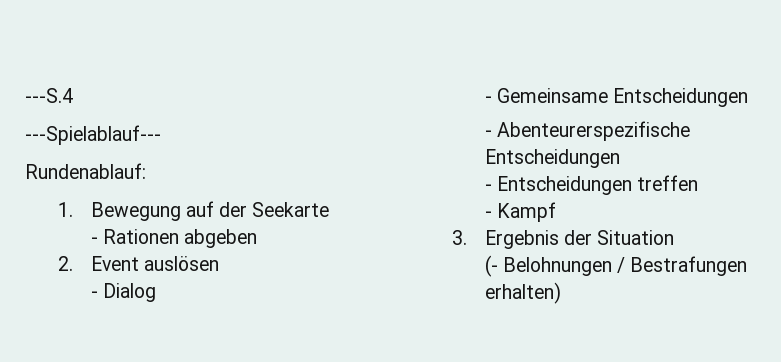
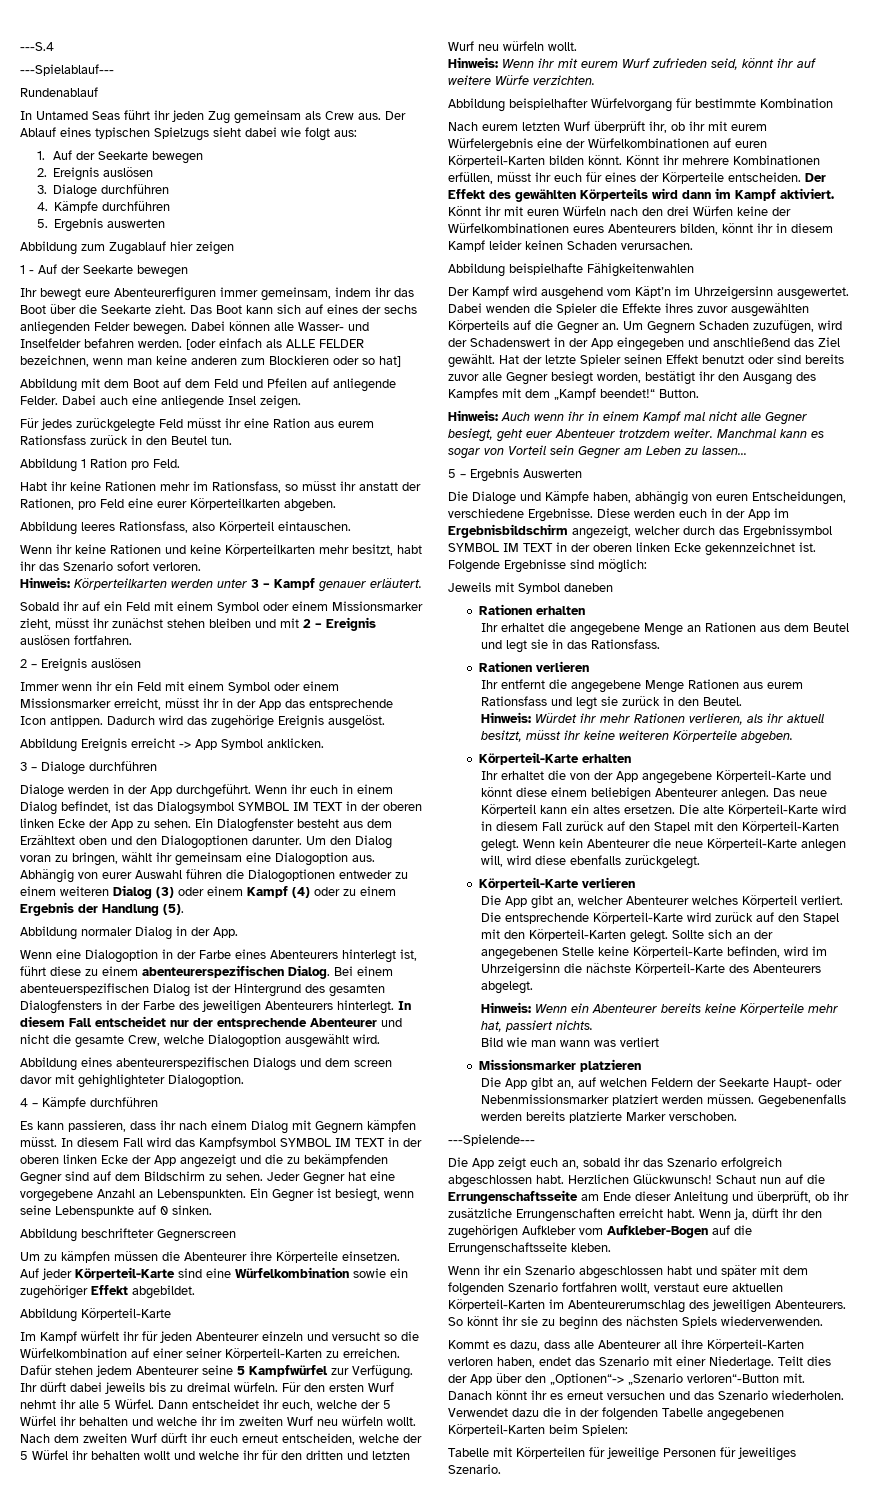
- Rundenablauf:
+ Rundenablauf
+ In Untamed Seas führt ihr jeden Zug gemeinsam als Crew aus. Der Ablauf eines typischen Spielzugs sieht dabei wie folgt aus:
- 1. Bewegung auf der Seekarte
- - Rationen abgeben
+ 1. Auf der Seekarte bewegen
- 2. Event auslösen
- - Dialog
- - Gemeinsame Entscheidungen
- - Abenteurerspezifische Entscheidungen
- - Entscheidungen treffen
- - Kampf
- 3. Ergebnis der Situation
- (- Belohnungen / Bestrafungen erhalten)
+ 2. Ereignis auslösen
+ 3. Dialoge durchführen
+ 4. Kämpfe durchführen
+ 5. Ergebnis auswerten
+ Abbildung zum Zugablauf hier zeigen
+ 1 - Auf der Seekarte bewegen
+ Ihr bewegt eure Abenteurerfiguren immer gemeinsam, indem ihr das Boot über die Seekarte zieht. Das Boot kann sich auf eines der sechs anliegenden Felder bewegen. Dabei können alle Wasser- und Inselfelder befahren werden. [oder einfach als ALLE FELDER bezeichnen, wenn man keine anderen zum Blockieren oder so hat]
+ Abbildung mit dem Boot auf dem Feld und Pfeilen auf anliegende Felder. Dabei auch eine anliegende Insel zeigen.
+ Für jedes zurückgelegte Feld müsst ihr eine Ration aus eurem Rationsfass zurück in den Beutel tun.
+ Abbildung 1 Ration pro Feld.
+ Habt ihr keine Rationen mehr im Rationsfass, so müsst ihr anstatt der Rationen, pro Feld eine eurer Körperteilkarten abgeben.
+ Abbildung leeres Rationsfass, also Körperteil eintauschen.
+ Wenn ihr keine Rationen und keine Körperteilkarten mehr besitzt, habt ihr das Szenario sofort verloren.
+ Hinweis: Körperteilkarten werden unter 3 – Kampf genauer erläutert.
+ Sobald ihr auf ein Feld mit einem Symbol oder einem Missionsmarker zieht, müsst ihr zunächst stehen bleiben und mit 2 – Ereignis auslösen fortfahren.
+ 2 – Ereignis auslösen
+ Immer wenn ihr ein Feld mit einem Symbol oder einem Missionsmarker erreicht, müsst ihr in der App das entsprechende Icon antippen. Dadurch wird das zugehörige Ereignis ausgelöst.
+ Abbildung Ereignis erreicht -> App Symbol anklicken.
+ 3 – Dialoge durchführen
+ Dialoge werden in der App durchgeführt. Wenn ihr euch in einem Dialog befindet, ist das Dialogsymbol SYMBOL IM TEXT in der oberen linken Ecke der App zu sehen. Ein Dialogfenster besteht aus dem Erzähltext oben und den Dialogoptionen darunter. Um den Dialog voran zu bringen, wählt ihr gemeinsam eine Dialogoption aus. Abhängig von eurer Auswahl führen die Dialogoptionen entweder zu einem weiteren Dialog (3) oder einem Kampf (4) oder zu einem Ergebnis der Handlung (5).
+ Abbildung normaler Dialog in der App.
+ Wenn eine Dialogoption in der Farbe eines Abenteurers hinterlegt ist, führt diese zu einem abenteurerspezifischen Dialog. Bei einem abenteuerspezifischen Dialog ist der Hintergrund des gesamten Dialogfensters in der Farbe des jeweiligen Abenteurers hinterlegt. In diesem Fall entscheidet nur der entsprechende Abenteurer und nicht die gesamte Crew, welche Dialogoption ausgewählt wird.
+ Abbildung eines abenteurerspezifischen Dialogs und dem screen davor mit gehighlighteter Dialogoption.
+ 4 – Kämpfe durchführen
+ Es kann passieren, dass ihr nach einem Dialog mit Gegnern kämpfen müsst. In diesem Fall wird das Kampfsymbol SYMBOL IM TEXT in der oberen linken Ecke der App angezeigt und die zu bekämpfenden Gegner sind auf dem Bildschirm zu sehen. Jeder Gegner hat eine vorgegebene Anzahl an Lebenspunkten. Ein Gegner ist besiegt, wenn seine Lebenspunkte auf 0 sinken.
+ Abbildung beschrifteter Gegnerscreen
+ Um zu kämpfen müssen die Abenteurer ihre Körperteile einsetzen. Auf jeder Körperteil-Karte sind eine Würfelkombination sowie ein zugehöriger Effekt abgebildet.
+ Abbildung Körperteil-Karte
+ Im Kampf würfelt ihr für jeden Abenteurer einzeln und versucht so die Würfelkombination auf einer seiner Körperteil-Karten zu erreichen. Dafür stehen jedem Abenteurer seine 5 Kampfwürfel zur Verfügung. Ihr dürft dabei jeweils bis zu dreimal würfeln. Für den ersten Wurf nehmt ihr alle 5 Würfel. Dann entscheidet ihr euch, welche der 5 Würfel ihr behalten und welche ihr im zweiten Wurf neu würfeln wollt. Nach dem zweiten Wurf dürft ihr euch erneut entscheiden, welche der 5 Würfel ihr behalten wollt und welche ihr für den dritten und letzten Wurf neu würfeln wollt.
+ Hinweis: Wenn ihr mit eurem Wurf zufrieden seid, könnt ihr auf weitere Würfe verzichten.
+ Abbildung beispielhafter Würfelvorgang für bestimmte Kombination
+ Nach eurem letzten Wurf überprüft ihr, ob ihr mit eurem Würfelergebnis eine der Würfelkombinationen auf euren Körperteil-Karten bilden könnt. Könnt ihr mehrere Kombinationen erfüllen, müsst ihr euch für eines der Körperteile entscheiden. Der Effekt des gewählten Körperteils wird dann im Kampf aktiviert. Könnt ihr mit euren Würfeln nach den drei Würfen keine der Würfelkombinationen eures Abenteurers bilden, könnt ihr in diesem Kampf leider keinen Schaden verursachen.
+ Abbildung beispielhafte Fähigkeitenwahlen
+ Der Kampf wird ausgehend vom Käpt’n im Uhrzeigersinn ausgewertet. Dabei wenden die Spieler die Effekte ihres zuvor ausgewählten Körperteils auf die Gegner an. Um Gegnern Schaden zuzufügen, wird der Schadenswert in der App eingegeben und anschließend das Ziel gewählt. Hat der letzte Spieler seinen Effekt benutzt oder sind bereits zuvor alle Gegner besiegt worden, bestätigt ihr den Ausgang des Kampfes mit dem „Kampf beendet!“ Button.
+ Hinweis: Auch wenn ihr in einem Kampf mal nicht alle Gegner besiegt, geht euer Abenteuer trotzdem weiter. Manchmal kann es sogar von Vorteil sein Gegner am Leben zu lassen…
+ 5 – Ergebnis Auswerten
+ Die Dialoge und Kämpfe haben, abhängig von euren Entscheidungen, verschiedene Ergebnisse. Diese werden euch in der App im Ergebnisbildschirm angezeigt, welcher durch das Ergebnissymbol SYMBOL IM TEXT in der oberen linken Ecke gekennzeichnet ist. Folgende Ergebnisse sind möglich:
+ Jeweils mit Symbol daneben
+ Rationen erhalten
+ Ihr erhaltet die angegebene Menge an Rationen aus dem Beutel und legt sie in das Rationsfass.
+ Rationen verlieren
+ Ihr entfernt die angegebene Menge Rationen aus eurem Rationsfass und legt sie zurück in den Beutel.
+ Hinweis: Würdet ihr mehr Rationen verlieren, als ihr aktuell besitzt, müsst ihr keine weiteren Körperteile abgeben.
+ Körperteil-Karte erhalten
+ Ihr erhaltet die von der App angegebene Körperteil-Karte und könnt diese einem beliebigen Abenteurer anlegen. Das neue Körperteil kann ein altes ersetzen. Die alte Körperteil-Karte wird in diesem Fall zurück auf den Stapel mit den Körperteil-Karten gelegt. Wenn kein Abenteurer die neue Körperteil-Karte anlegen will, wird diese ebenfalls zurückgelegt.
+ Körperteil-Karte verlieren
+ Die App gibt an, welcher Abenteurer welches Körperteil verliert. Die entsprechende Körperteil-Karte wird zurück auf den Stapel mit den Körperteil-Karten gelegt. Sollte sich an der angegebenen Stelle keine Körperteil-Karte befinden, wird im Uhrzeigersinn die nächste Körperteil-Karte des Abenteurers abgelegt.
+ Hinweis: Wenn ein Abenteurer bereits keine Körperteile mehr hat, passiert nichts.
+ Bild wie man wann was verliert
+ Missionsmarker platzieren
+ Die App gibt an, auf welchen Feldern der Seekarte Haupt- oder Nebenmissionsmarker platziert werden müssen. Gegebenenfalls werden bereits platzierte Marker verschoben.
+ ---Spielende---
+ Die App zeigt euch an, sobald ihr das Szenario erfolgreich abgeschlossen habt. Herzlichen Glückwunsch! Schaut nun auf die Errungenschaftsseite am Ende dieser Anleitung und überprüft, ob ihr zusätzliche Errungenschaften erreicht habt. Wenn ja, dürft ihr den zugehörigen Aufkleber vom Aufkleber-Bogen auf die Errungenschaftsseite kleben.
+ Wenn ihr ein Szenario abgeschlossen habt und später mit dem folgenden Szenario fortfahren wollt, verstaut eure aktuellen Körperteil-Karten im Abenteurerumschlag des jeweiligen Abenteurers. So könnt ihr sie zu beginn des nächsten Spiels wiederverwenden.
+ Kommt es dazu, dass alle Abenteurer all ihre Körperteil-Karten verloren haben, endet das Szenario mit einer Niederlage. Teilt dies der App über den „Optionen“-> „Szenario verloren“-Button mit. Danach könnt ihr es erneut versuchen und das Szenario wiederholen. Verwendet dazu die in der folgenden Tabelle angegebenen Körperteil-Karten beim Spielen:
+ Tabelle mit Körperteilen für jeweilige Personen für jeweiliges Szenario.

